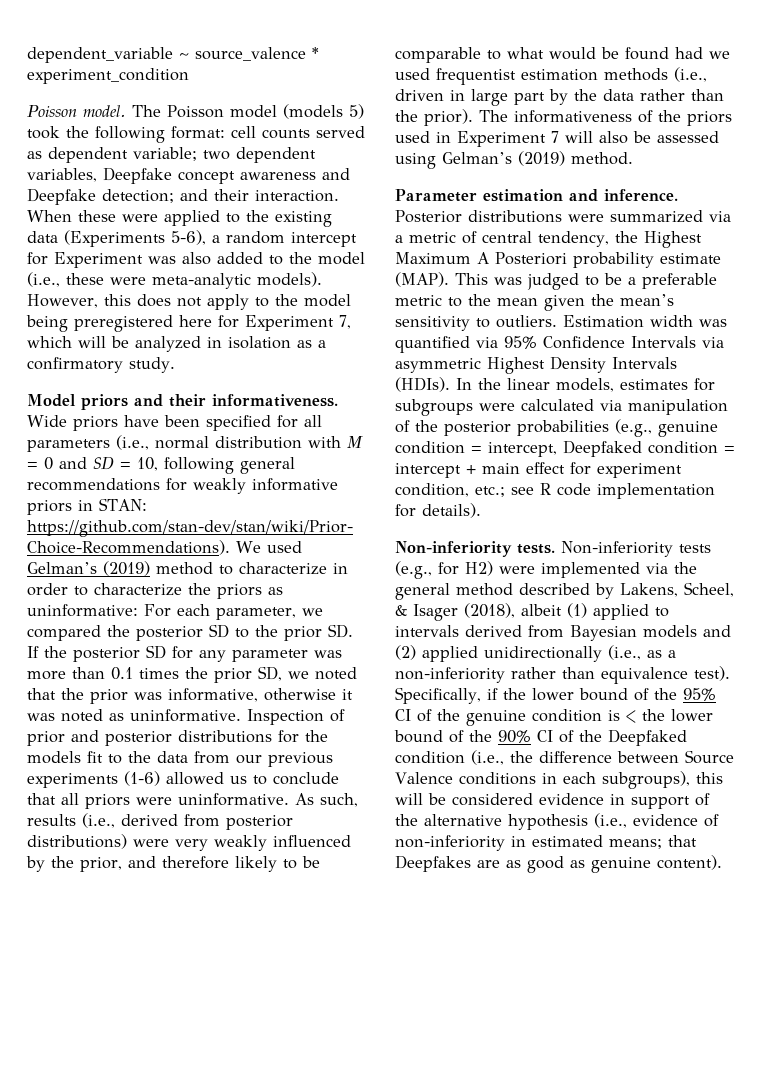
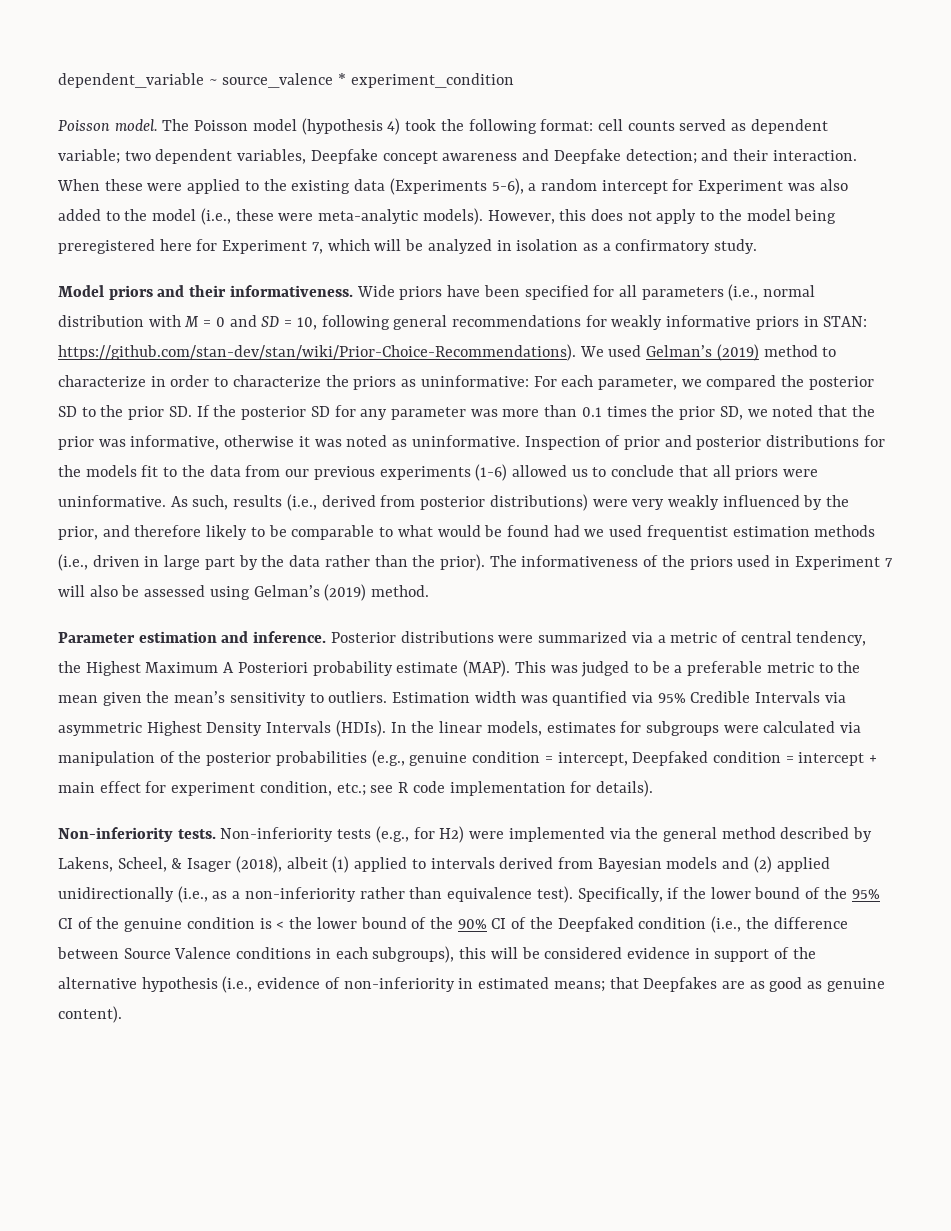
- The Poisson model (models 5) took the following format: cell counts served as dependent variable; two dependent variables, Deepfake concept awareness and Deepfake detection; and their interaction.
+ The Poisson model (hypothesis 4) took the following format: cell counts served as dependent variable; two dependent variables, Deepfake concept awareness and Deepfake detection; and their interaction.
- Estimation width was quantified via 95% Confidence Intervals via asymmetric Highest Density Intervals (HDIs).
+ Estimation width was quantified via 95% Credible Intervals via asymmetric Highest Density Intervals (HDIs).

